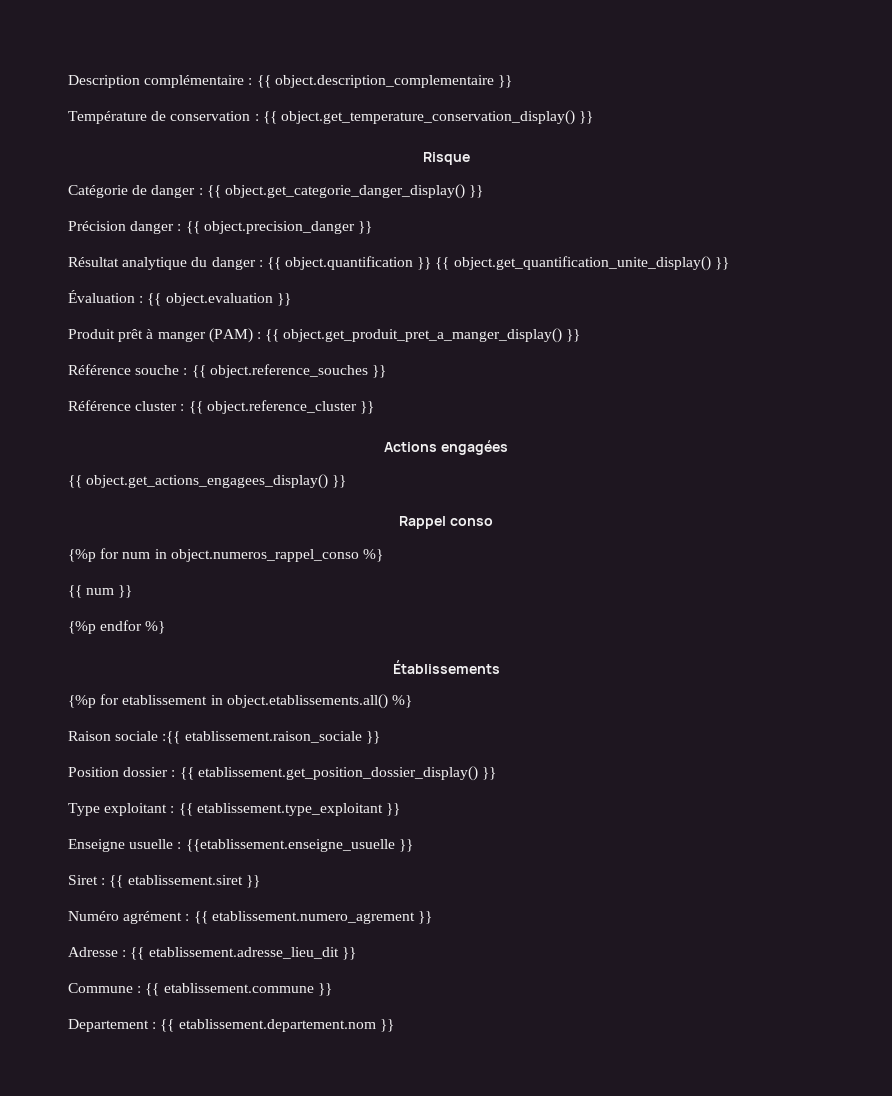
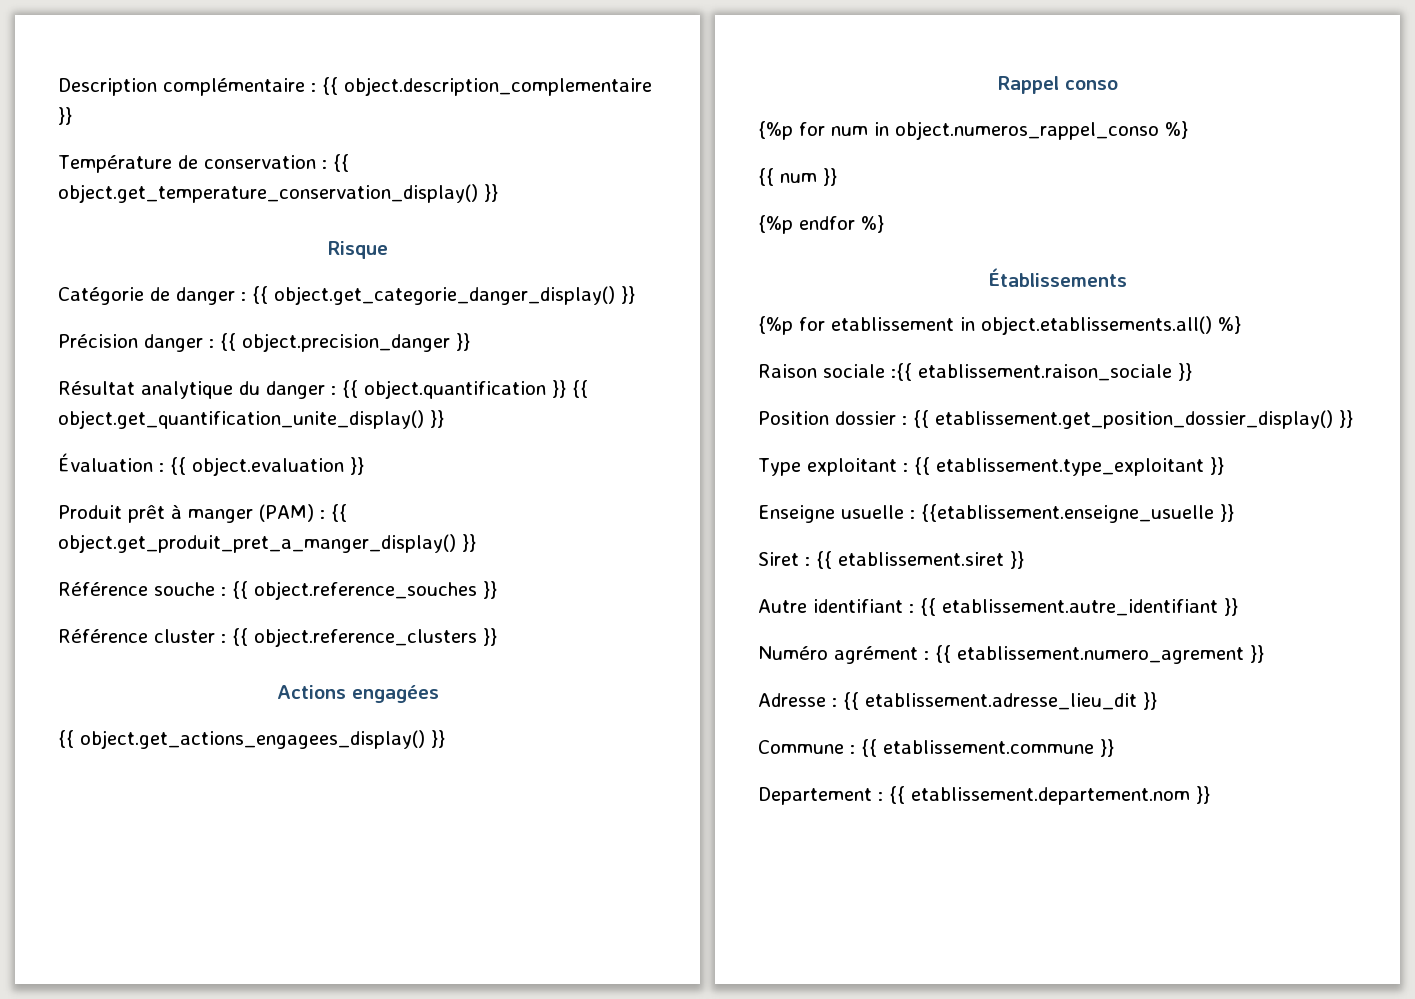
- Référence cluster : {{ object.reference_cluster }}
+ Référence cluster : {{ object.reference_clusters }}
+ Autre identifiant : {{ etablissement.autre_identifiant }}

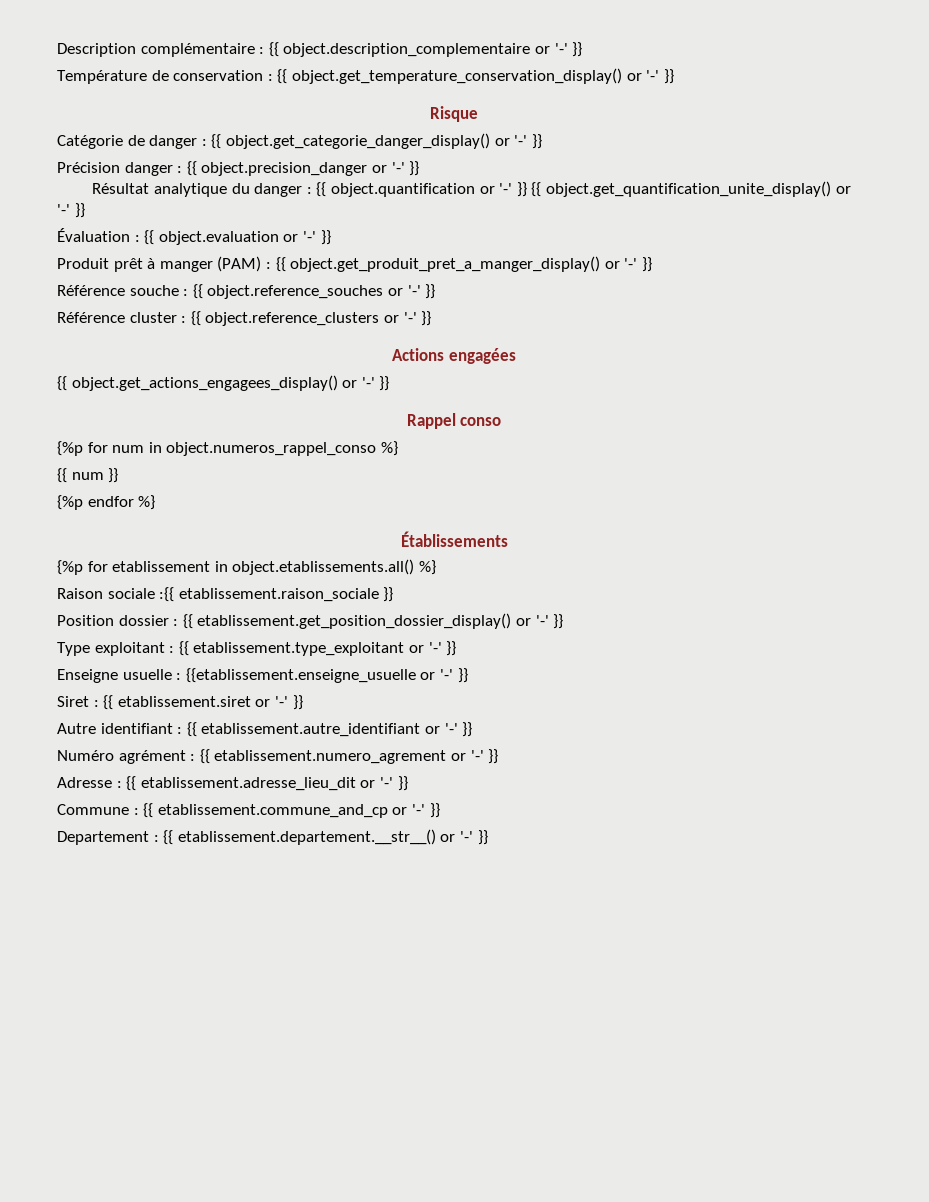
- Description complémentaire : {{ object.description_complementaire }}
+ Description complémentaire : {{ object.description_complementaire or '-' }}
- Température de conservation : {{ object.get_temperature_conservation_display() }}
+ Température de conservation : {{ object.get_temperature_conservation_display() or '-' }}
- Catégorie de danger : {{ object.get_categorie_danger_display() }}
+ Catégorie de danger : {{ object.get_categorie_danger_display() or '-' }}
- Précision danger : {{ object.precision_danger }}
+ Précision danger : {{ object.precision_danger or '-' }}
- Résultat analytique du danger : {{ object.quantification }} {{ object.get_quantification_unite_display() }}
+ Résultat analytique du danger : {{ object.quantification or '-' }} {{ object.get_quantification_unite_display() or '-' }}
- Évaluation : {{ object.evaluation }}
+ Évaluation : {{ object.evaluation or '-' }}
- Produit prêt à manger (PAM) : {{ object.get_produit_pret_a_manger_display() }}
+ Produit prêt à manger (PAM) : {{ object.get_produit_pret_a_manger_display() or '-' }}
- Référence souche : {{ object.reference_souches }}
+ Référence souche : {{ object.reference_souches or '-' }}
- Référence cluster : {{ object.reference_clusters }}
+ Référence cluster : {{ object.reference_clusters or '-' }}
- {{ object.get_actions_engagees_display() }}
+ {{ object.get_actions_engagees_display() or '-' }}
- Position dossier : {{ etablissement.get_position_dossier_display() }}
+ Position dossier : {{ etablissement.get_position_dossier_display() or '-' }}
- Type exploitant : {{ etablissement.type_exploitant }}
+ Type exploitant : {{ etablissement.type_exploitant or '-' }}
- Enseigne usuelle : {{etablissement.enseigne_usuelle }}
+ Enseigne usuelle : {{etablissement.enseigne_usuelle or '-' }}
- Siret : {{ etablissement.siret }}
+ Siret : {{ etablissement.siret or '-' }}
- Autre identifiant : {{ etablissement.autre_identifiant }}
+ Autre identifiant : {{ etablissement.autre_identifiant or '-' }}
- Numéro agrément : {{ etablissement.numero_agrement }}
+ Numéro agrément : {{ etablissement.numero_agrement or '-' }}
- Adresse : {{ etablissement.adresse_lieu_dit }}
+ Adresse : {{ etablissement.adresse_lieu_dit or '-' }}
- Commune : {{ etablissement.commune }}
+ Commune : {{ etablissement.commune_and_cp or '-' }}
- Departement : {{ etablissement.departement.nom }}
+ Departement : {{ etablissement.departement.__str__() or '-' }}

